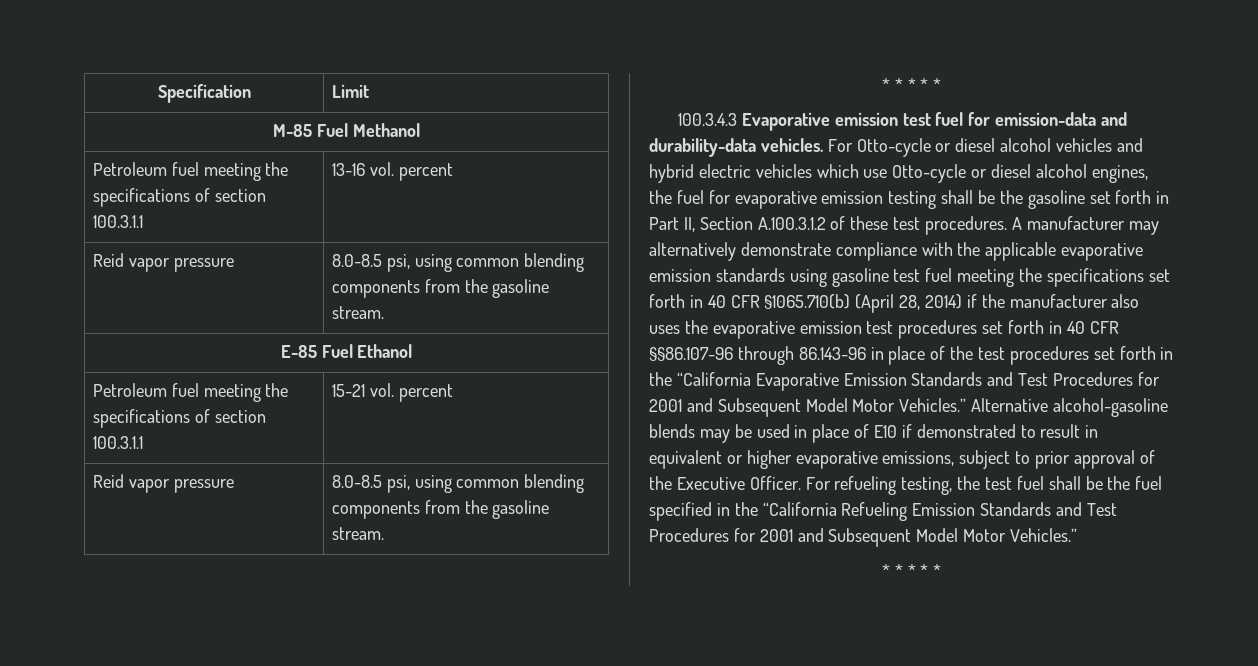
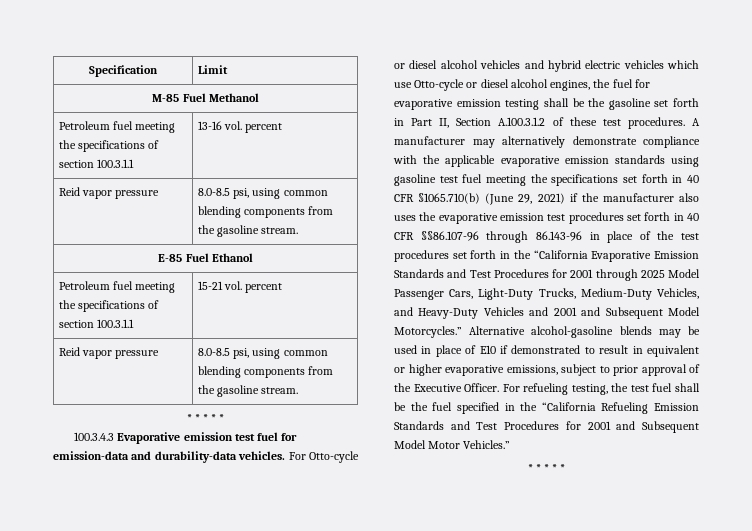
- A manufacturer may alternatively demonstrate compliance with the applicable evaporative emission standards using gasoline test fuel meeting the specifications set forth in 40 CFR §1065.710(b) (April 28, 2014) if the manufacturer also uses the evaporative emission test procedures set forth in 40 CFR §§86.107-96 through 86.143-96 in place of the test procedures set forth in the “California Evaporative Emission Standards and Test Procedures for 2001 and Subsequent Model Motor Vehicles.”
+ A manufacturer may alternatively demonstrate compliance with the applicable evaporative emission standards using gasoline test fuel meeting the specifications set forth in 40 CFR §1065.710(b) (June 29, 2021) if the manufacturer also uses the evaporative emission test procedures set forth in 40 CFR §§86.107-96 through 86.143-96 in place of the test procedures set forth in the “California Evaporative Emission Standards and Test Procedures for 2001 through 2025 Model Passenger Cars, Light-Duty Trucks, Medium-Duty Vehicles, and Heavy-Duty Vehicles and 2001 and Subsequent Model Motorcycles.”

